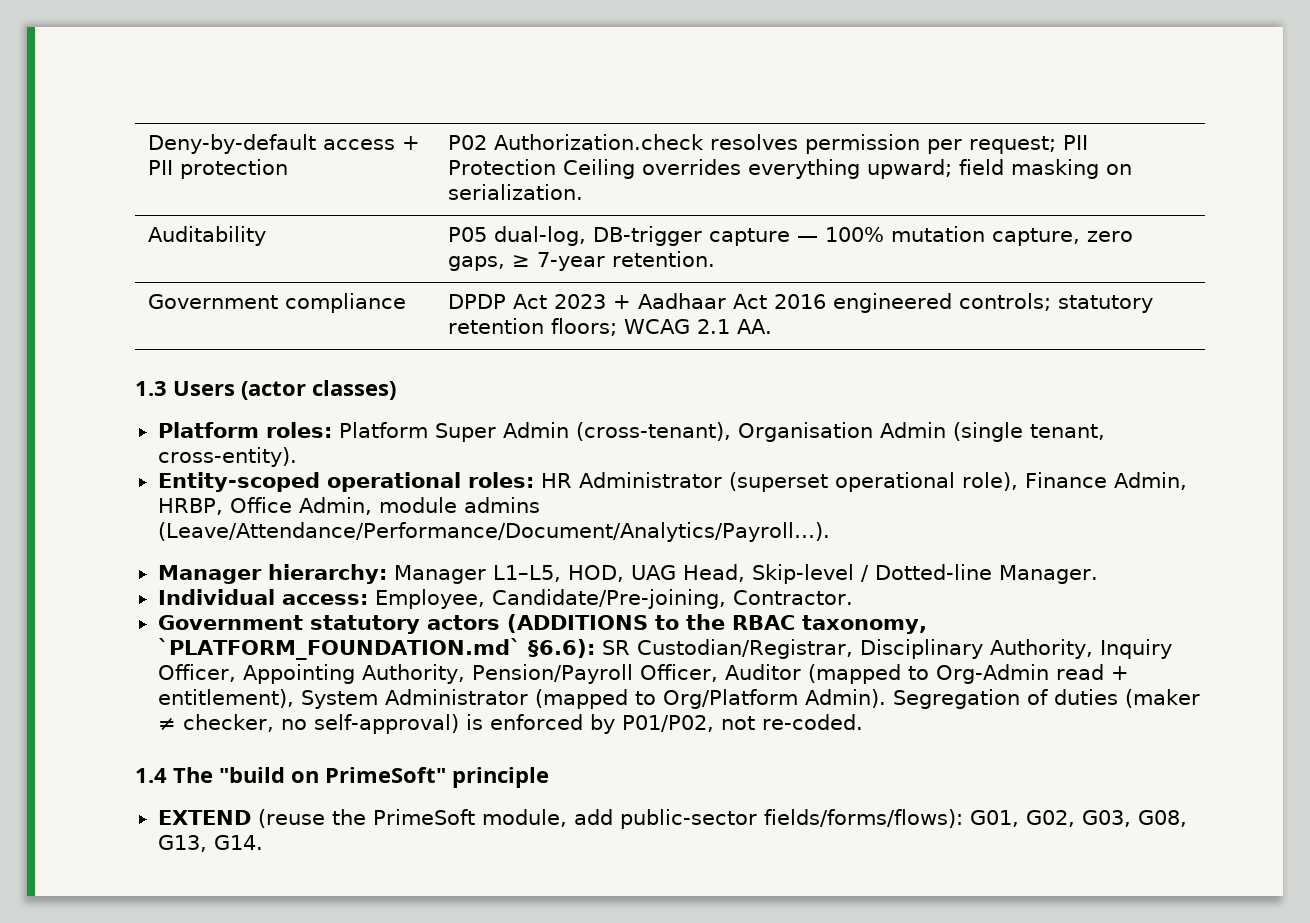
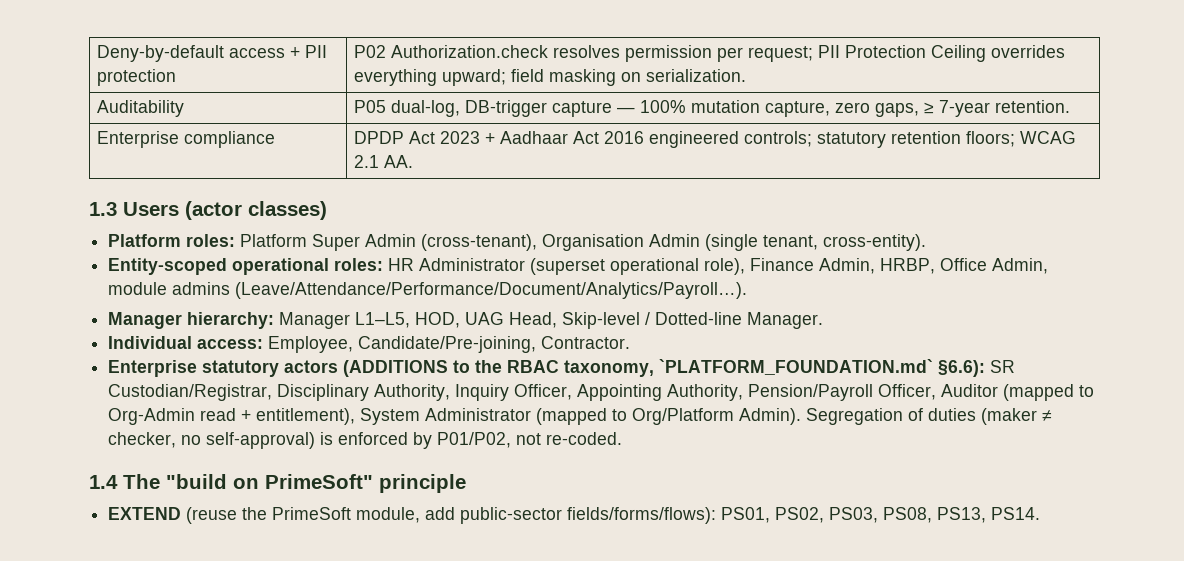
- Government compliance | DPDP Act 2023 + Aadhaar Act 2016 engineered controls; statutory retention floors; WCAG 2.1 AA.
+ Enterprise compliance | DPDP Act 2023 + Aadhaar Act 2016 engineered controls; statutory retention floors; WCAG 2.1 AA.
- Government statutory actors (ADDITIONS to the RBAC taxonomy, `PLATFORM_FOUNDATION.md` §6.6): SR Custodian/Registrar, Disciplinary Authority, Inquiry Officer, Appointing Authority, Pension/Payroll Officer, Auditor (mapped to Org-Admin read + entitlement), System Administrator (mapped to Org/Platform Admin).
+ Enterprise statutory actors (ADDITIONS to the RBAC taxonomy, `PLATFORM_FOUNDATION.md` §6.6): SR Custodian/Registrar, Disciplinary Authority, Inquiry Officer, Appointing Authority, Pension/Payroll Officer, Auditor (mapped to Org-Admin read + entitlement), System Administrator (mapped to Org/Platform Admin).
- EXTEND (reuse the PrimeSoft module, add public-sector fields/forms/flows): G01, G02, G03, G08, G13, G14.
+ EXTEND (reuse the PrimeSoft module, add public-sector fields/forms/flows): PS01, PS02, PS03, PS08, PS13, PS14.

